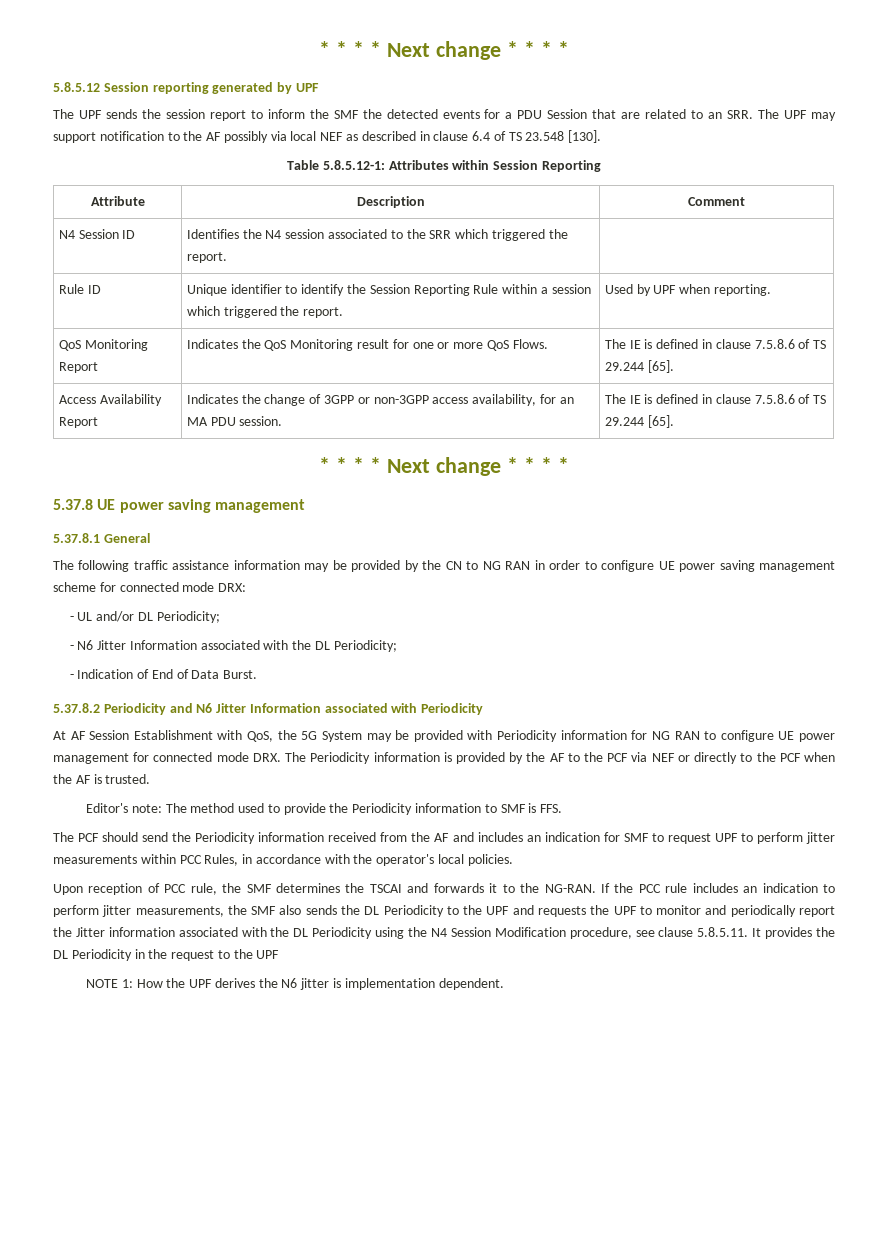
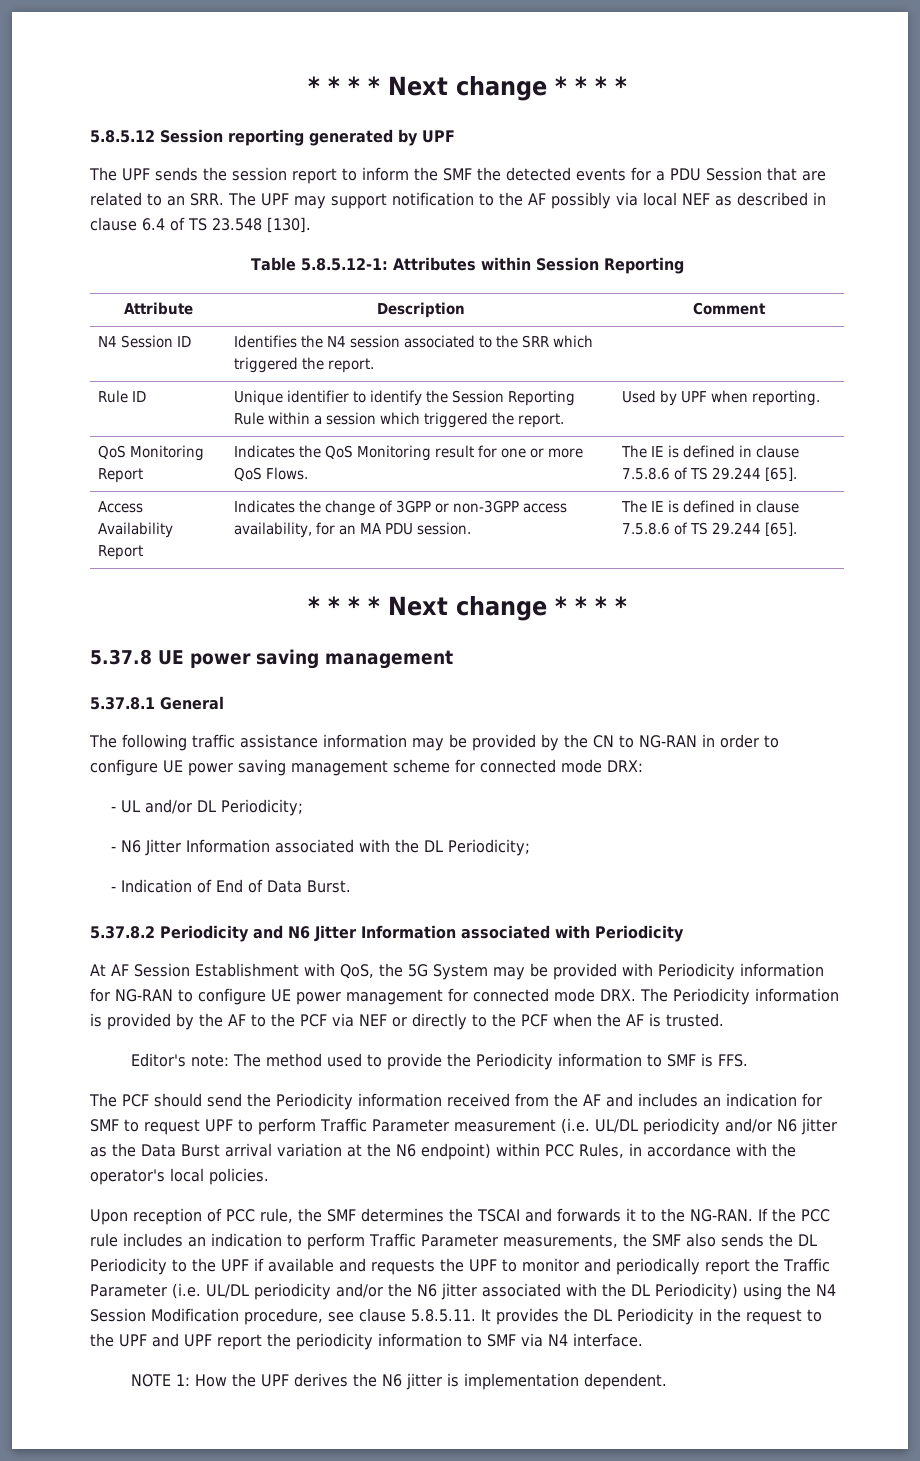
- The following traffic assistance information may be provided by the CN to NG RAN in order to configure UE power saving management scheme for connected mode DRX:
+ The following traffic assistance information may be provided by the CN to NG-RAN in order to configure UE power saving management scheme for connected mode DRX:
- At AF Session Establishment with QoS, the 5G System may be provided with Periodicity information for NG RAN to configure UE power management for connected mode DRX. The Periodicity information is provided by the AF to the PCF via NEF or directly to the PCF when the AF is trusted.
+ At AF Session Establishment with QoS, the 5G System may be provided with Periodicity information for NG-RAN to configure UE power management for connected mode DRX. The Periodicity information is provided by the AF to the PCF via NEF or directly to the PCF when the AF is trusted.
- The PCF should send the Periodicity information received from the AF and includes an indication for SMF to request UPF to perform jitter measurements within PCC Rules, in accordance with the operator's local policies.
+ The PCF should send the Periodicity information received from the AF and includes an indication for SMF to request UPF to perform Traffic Parameter measurement (i.e. UL/DL periodicity and/or N6 jitter as the Data Burst arrival variation at the N6 endpoint) within PCC Rules, in accordance with the operator's local policies.
- If the PCC rule includes an indication to perform jitter measurements, the SMF also sends the DL Periodicity to the UPF and requests the UPF to monitor and periodically report the Jitter information associated with the DL Periodicity using the N4 Session Modification procedure, see clause 5.8.5.11. It provides the DL Periodicity in the request to the UPF
+ If the PCC rule includes an indication to perform Traffic Parameter measurements, the SMF also sends the DL Periodicity to the UPF if available and requests the UPF to monitor and periodically report the Traffic Parameter (i.e. UL/DL periodicity and/or the N6 jitter associated with the DL Periodicity) using the N4 Session Modification procedure, see clause 5.8.5.11. It provides the DL Periodicity in the request to the UPF and UPF report the periodicity information to SMF via N4 interface.

